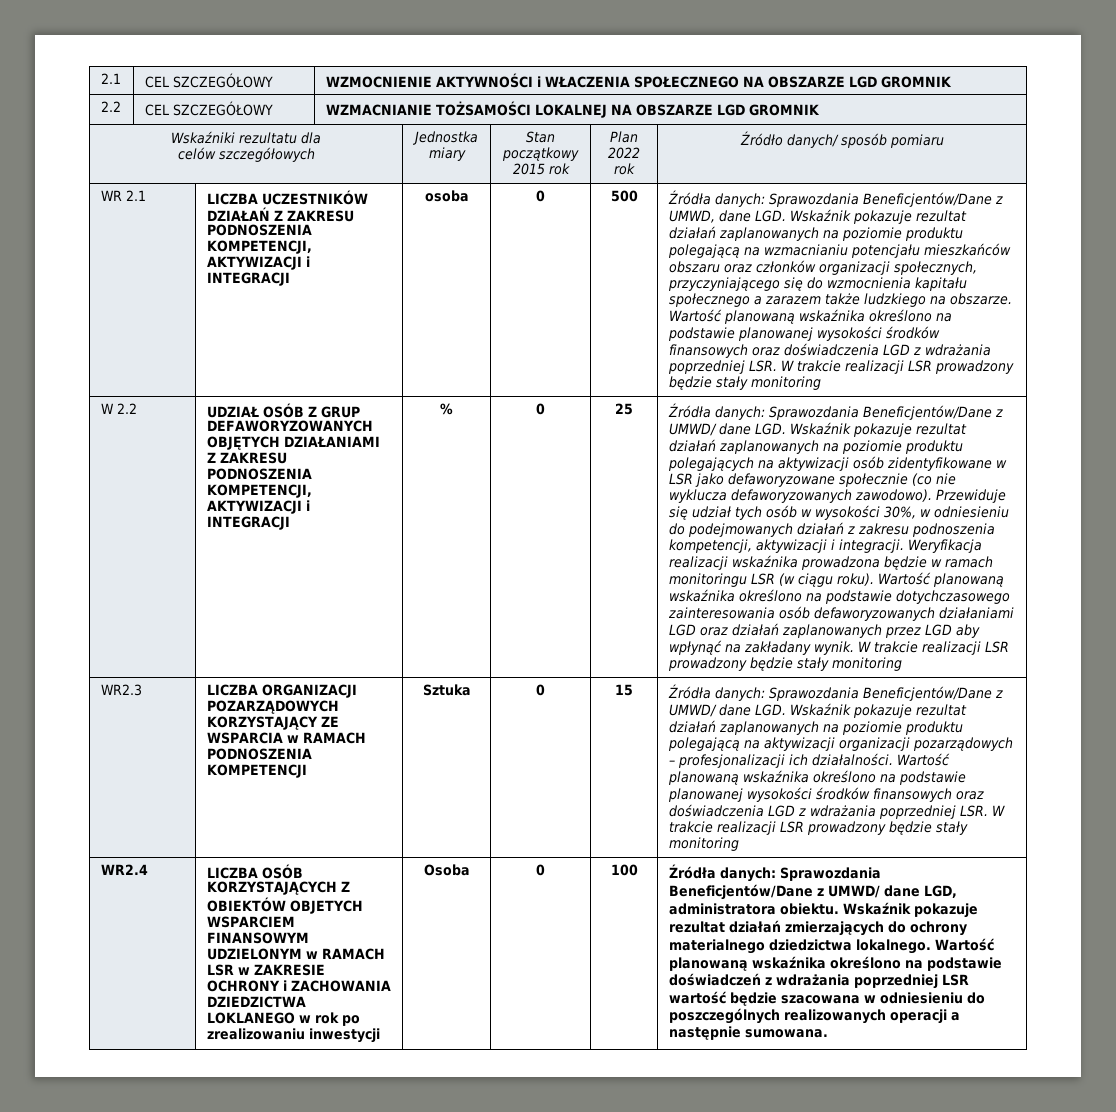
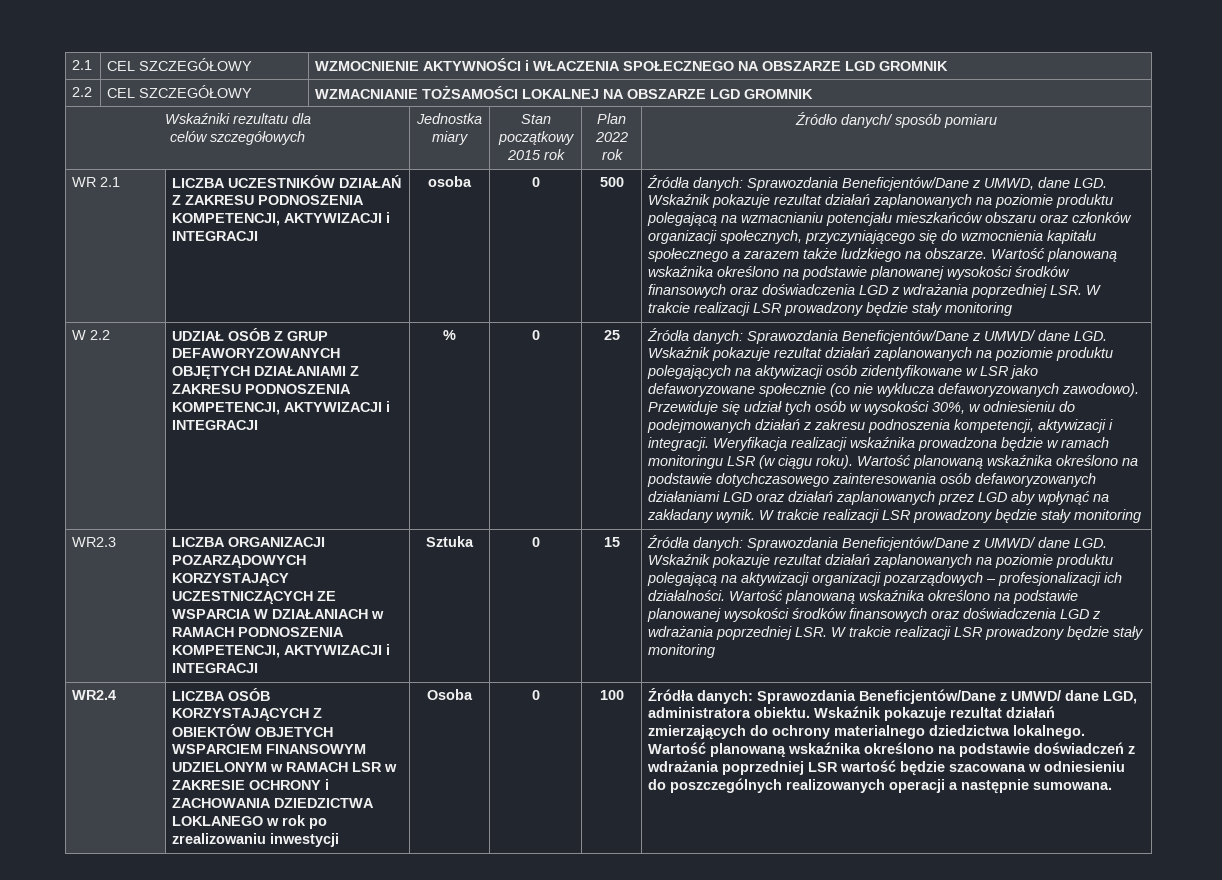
- LICZBA ORGANIZACJI POZARZĄDOWYCH KORZYSTAJĄCY ZE WSPARCIA w RAMACH PODNOSZENIA KOMPETENCJI
+ LICZBA ORGANIZACJI POZARZĄDOWYCH KORZYSTAJĄCY UCZESTNICZĄCYCH ZE WSPARCIA W DZIAŁANIACH w RAMACH PODNOSZENIA KOMPETENCJI, AKTYWIZACJI i INTEGRACJI

